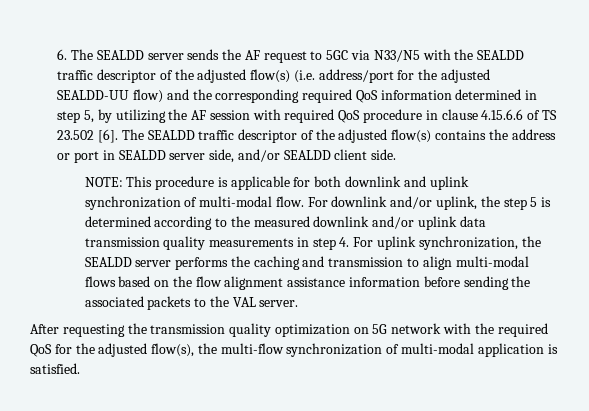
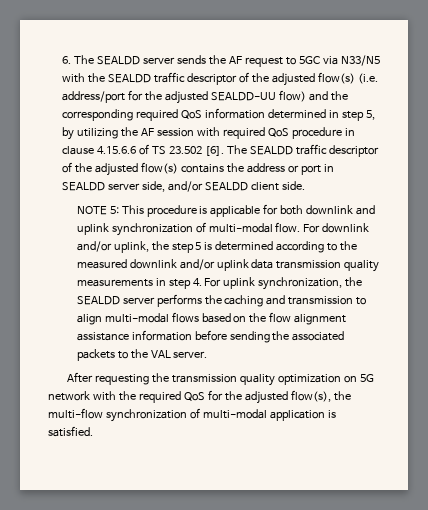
- NOTE: This procedure is applicable for both downlink and uplink synchronization of multi-modal flow.
+ NOTE 5: This procedure is applicable for both downlink and uplink synchronization of multi-modal flow.

